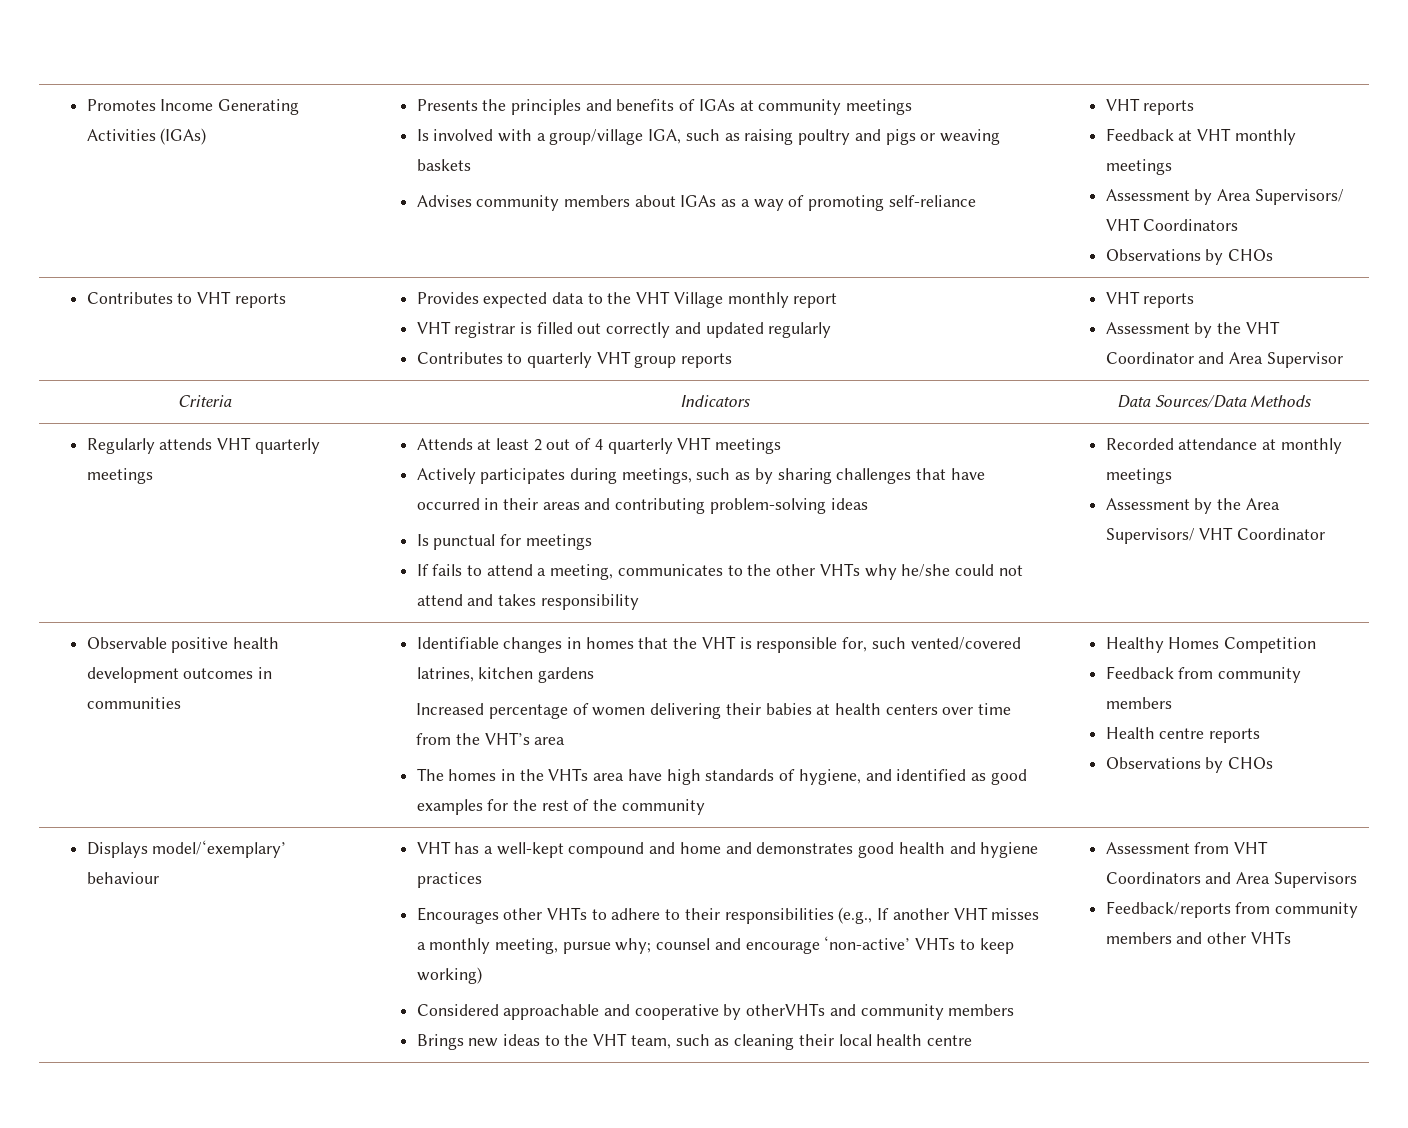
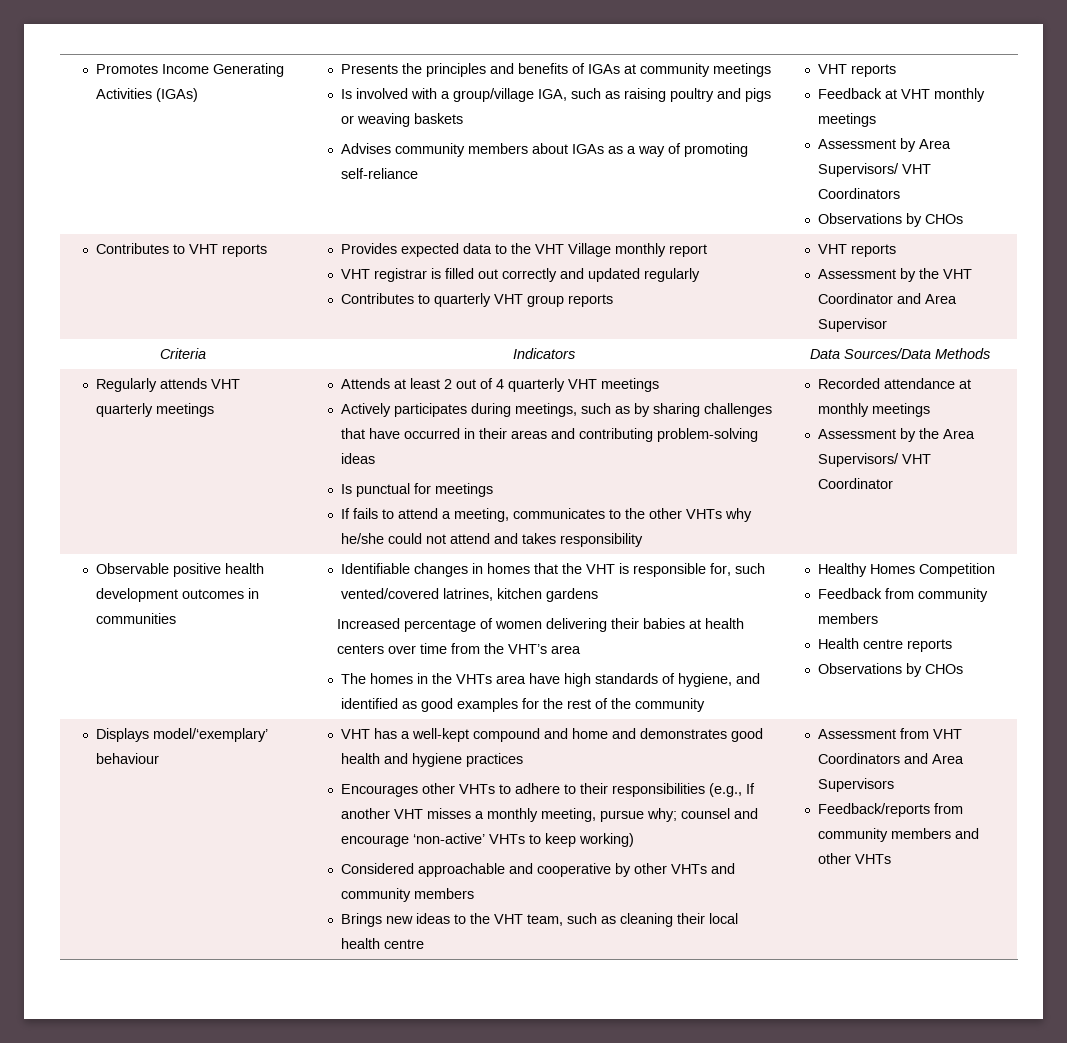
- Considered approachable and cooperative by otherVHTs and community members
+ Considered approachable and cooperative by other VHTs and community members

